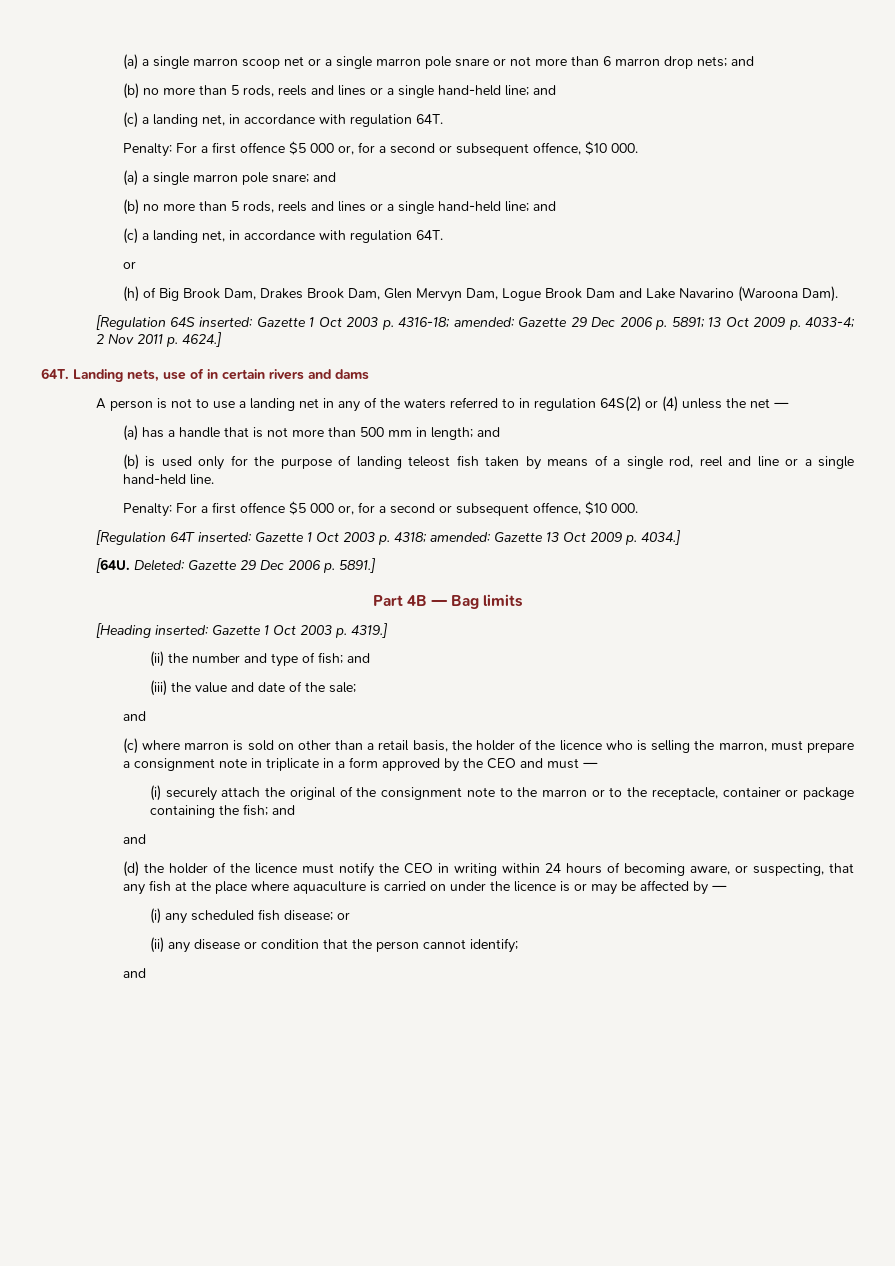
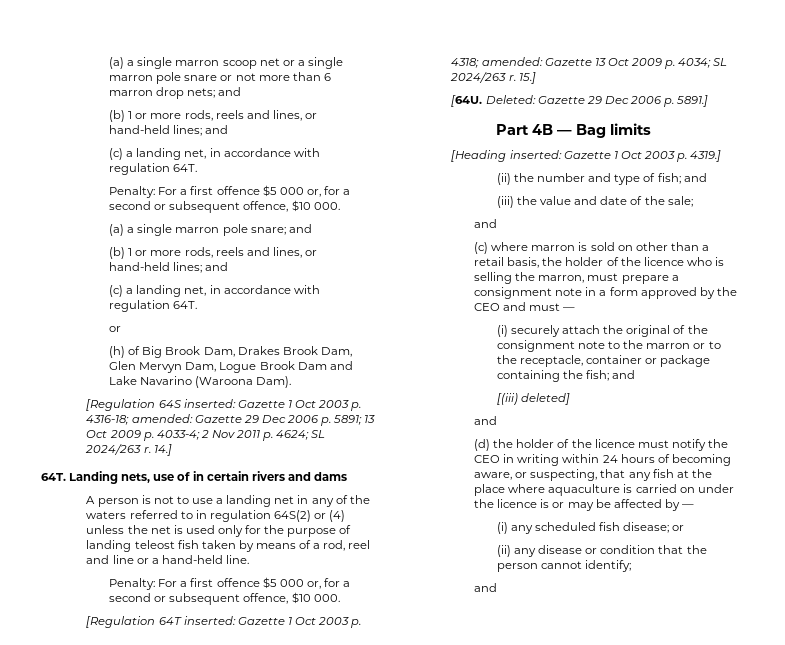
  (a) a single marron scoop net or a single marron pole snare or not more than 6 marron drop nets; and
- (b) no more than 5 rods, reels and lines or a single hand-held line; and
+ (b) 1 or more rods, reels and lines, or hand-held lines; and
  (a) a single marron pole snare; and
- (b) no more than 5 rods, reels and lines or a single hand-held line; and
+ (b) 1 or more rods, reels and lines, or hand-held lines; and
- [Regulation 64S inserted: Gazette 1 Oct 2003 p. 4316-18; amended: Gazette 29 Dec 2006 p. 5891; 13 Oct 2009 p. 4033-4; 2 Nov 2011 p. 4624.]
+ [Regulation 64S inserted: Gazette 1 Oct 2003 p. 4316-18; amended: Gazette 29 Dec 2006 p. 5891; 13 Oct 2009 p. 4033-4; 2 Nov 2011 p. 4624; SL 2024/263 r. 14.]
- A person is not to use a landing net in any of the waters referred to in regulation 64S(2) or (4) unless the net —
- (a) has a handle that is not more than 500 mm in length; and
- (b) is used only for the purpose of landing teleost fish taken by means of a single rod, reel and line or a single hand-held line.
+ A person is not to use a landing net in any of the waters referred to in regulation 64S(2) or (4) unless the net is used only for the purpose of landing teleost fish taken by means of a rod, reel and line or a hand-held line.
- [Regulation 64T inserted: Gazette 1 Oct 2003 p. 4318; amended: Gazette 13 Oct 2009 p. 4034.]
+ [Regulation 64T inserted: Gazette 1 Oct 2003 p. 4318; amended: Gazette 13 Oct 2009 p. 4034; SL 2024/263 r. 15.]
- (c) where marron is sold on other than a retail basis, the holder of the licence who is selling the marron, must prepare a consignment note in triplicate in a form approved by the CEO and must —
+ (c) where marron is sold on other than a retail basis, the holder of the licence who is selling the marron, must prepare a consignment note in a form approved by the CEO and must —
+ [(iii) deleted]

